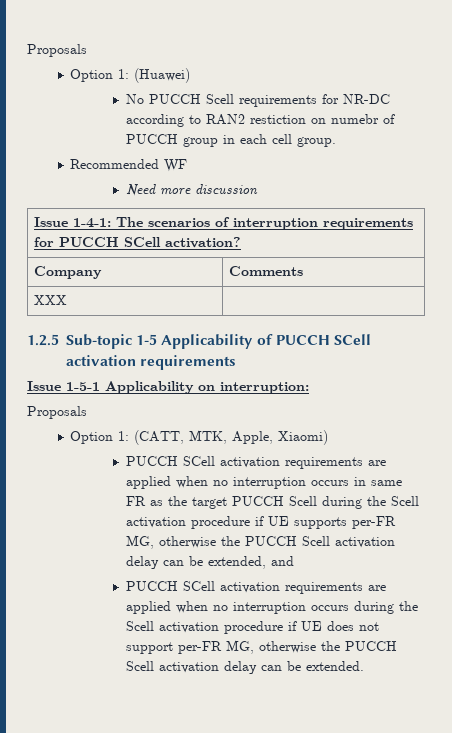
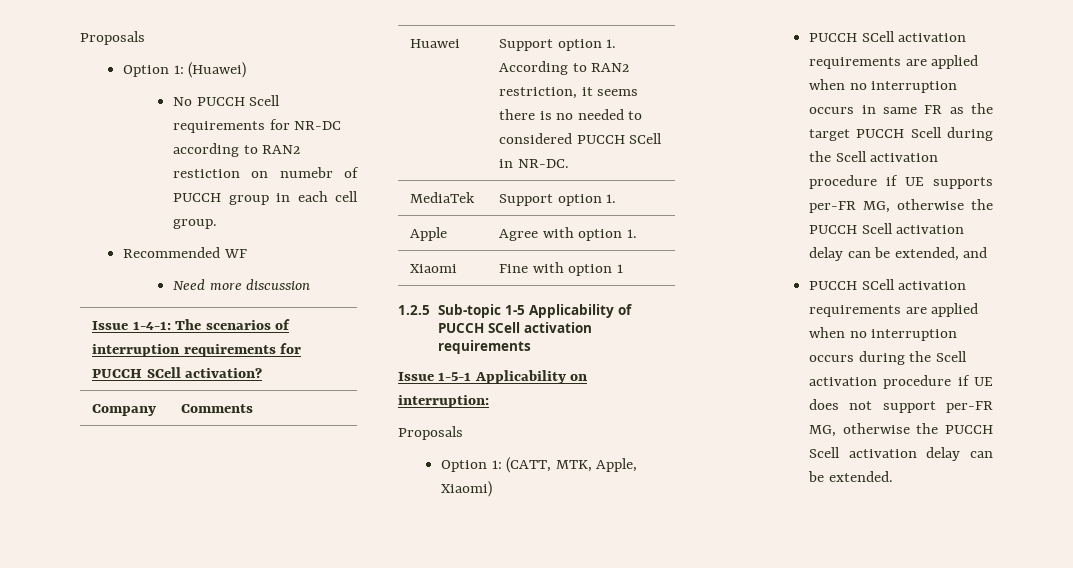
- XXX |
+ Huawei | Support option 1. According to RAN2 restriction, it seems there is no needed to considered PUCCH SCell in NR-DC.
+ MediaTek | Support option 1.
+ Apple | Agree with option 1.
+ Xiaomi | Fine with option 1

